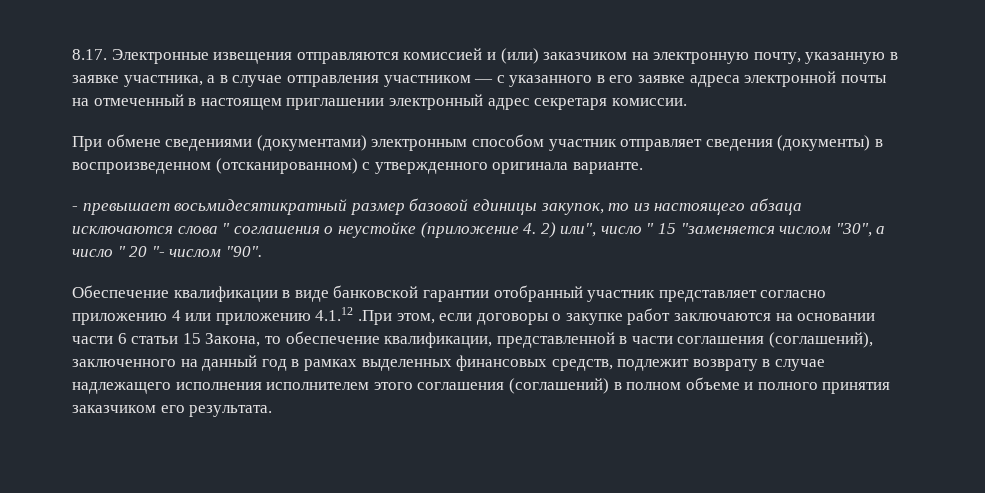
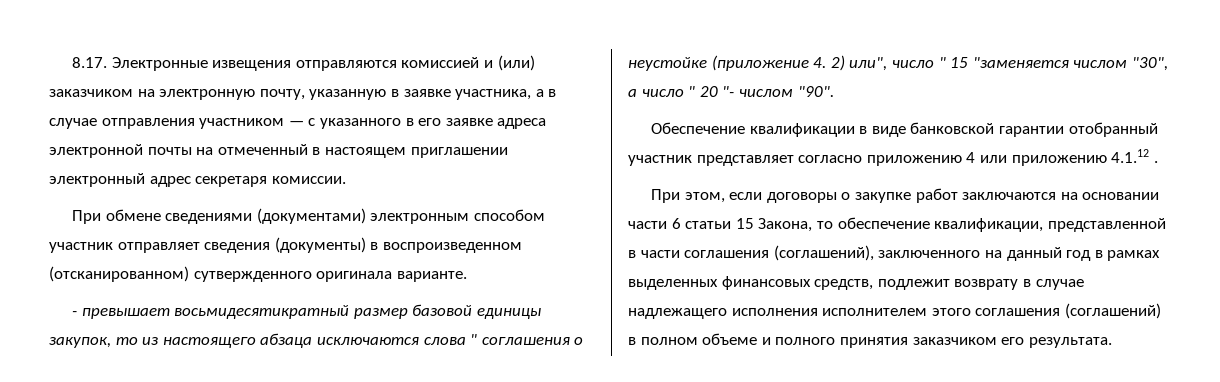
- При обмене сведениями (документами) электронным способом участник отправляет сведения (документы) в воспроизведенном (отсканированном) с утвержденного оригинала варианте.
+ При обмене сведениями (документами) электронным способом участник отправляет сведения (документы) в воспроизведенном (отсканированном) сутвержденного оригинала варианте.
- Обеспечение квалификации в виде банковской гарантии отобранный участник представляет согласно приложению 4 или приложению 4.1.12 .При этом, если договоры о закупке работ заключаются на основании части 6 статьи 15 Закона, то обеспечение квалификации, представленной в части соглашения (соглашений), заключенного на данный год в рамках выделенных финансовых средств, подлежит возврату в случае надлежащего исполнения исполнителем этого соглашения (соглашений) в полном объеме и полного принятия заказчиком его результата.
+ Обеспечение квалификации в виде банковской гарантии отобранный участник представляет согласно приложению 4 или приложению 4.1.12 .
+ При этом, если договоры о закупке работ заключаются на основании части 6 статьи 15 Закона, то обеспечение квалификации, представленной в части соглашения (соглашений), заключенного на данный год в рамках выделенных финансовых средств, подлежит возврату в случае надлежащего исполнения исполнителем этого соглашения (соглашений) в полном объеме и полного принятия заказчиком его результата.

